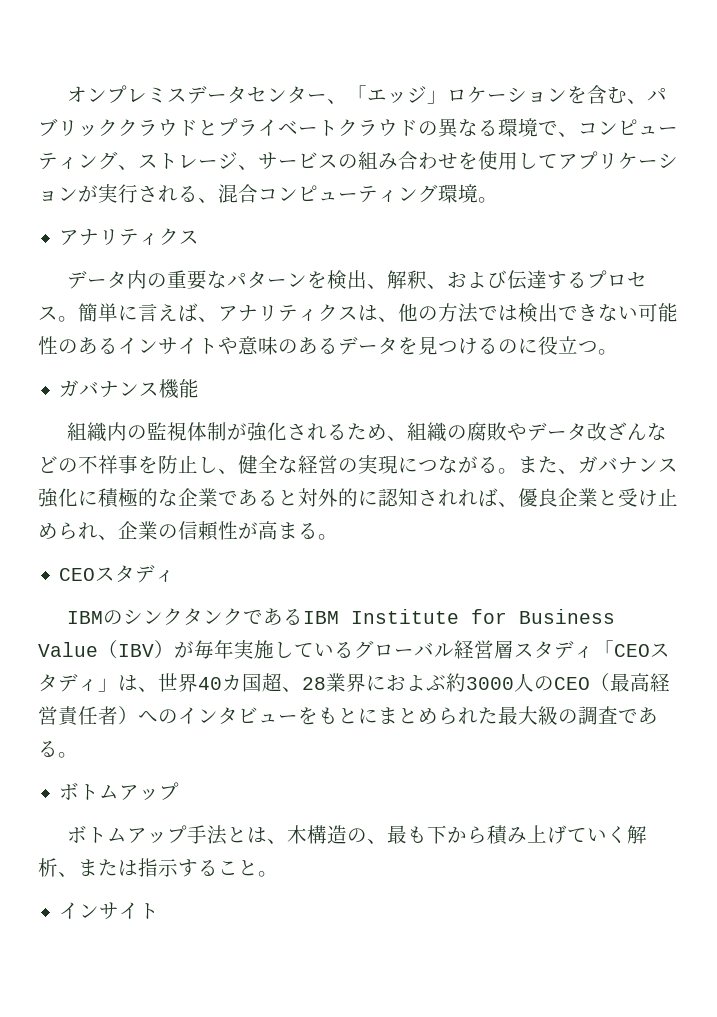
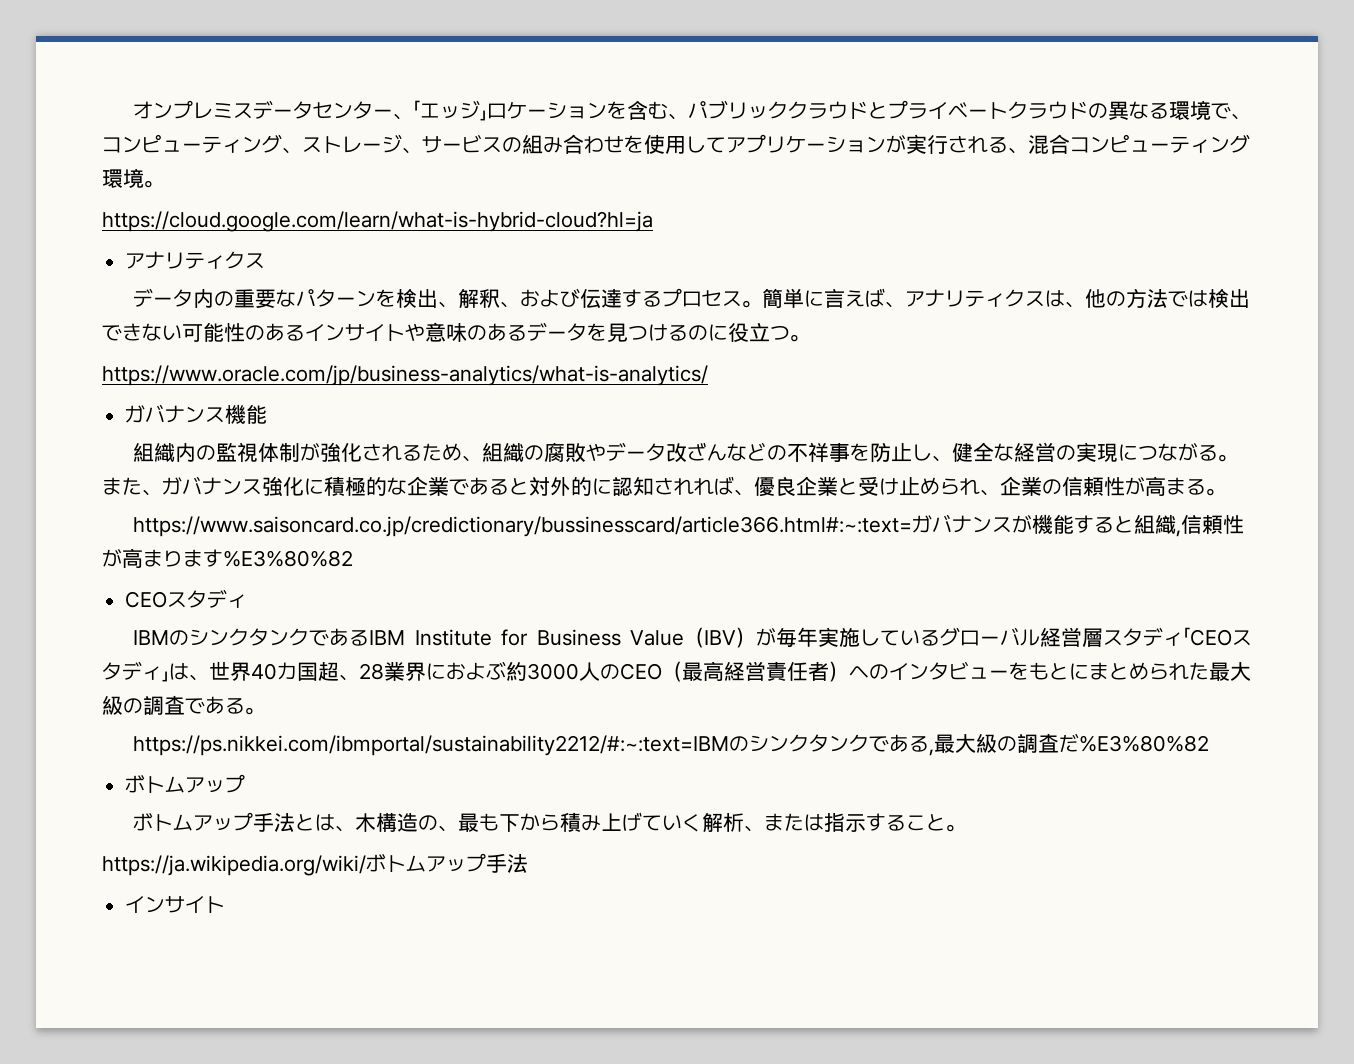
+ https://cloud.google.com/learn/what-is-hybrid-cloud?hl=ja
+ https://www.oracle.com/jp/business-analytics/what-is-analytics/
+ https://www.saisoncard.co.jp/credictionary/bussinesscard/article366.html#:~:text=ガバナンスが機能すると組織,信頼性が高まります%E3%80%82
+ https://ps.nikkei.com/ibmportal/sustainability2212/#:~:text=IBMのシンクタンクである,最大級の調査だ%E3%80%82
+ https://ja.wikipedia.org/wiki/ボトムアップ手法

